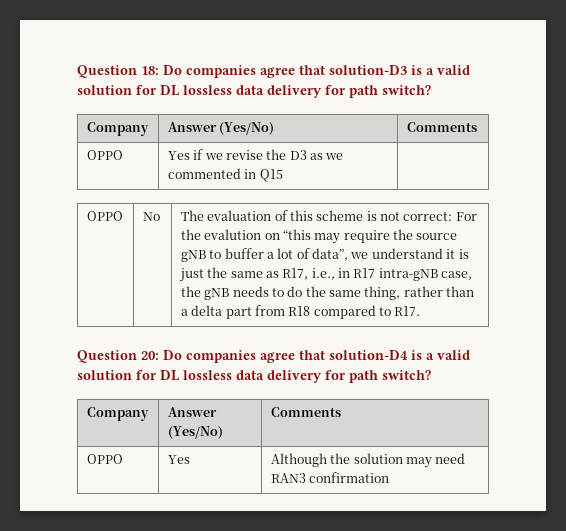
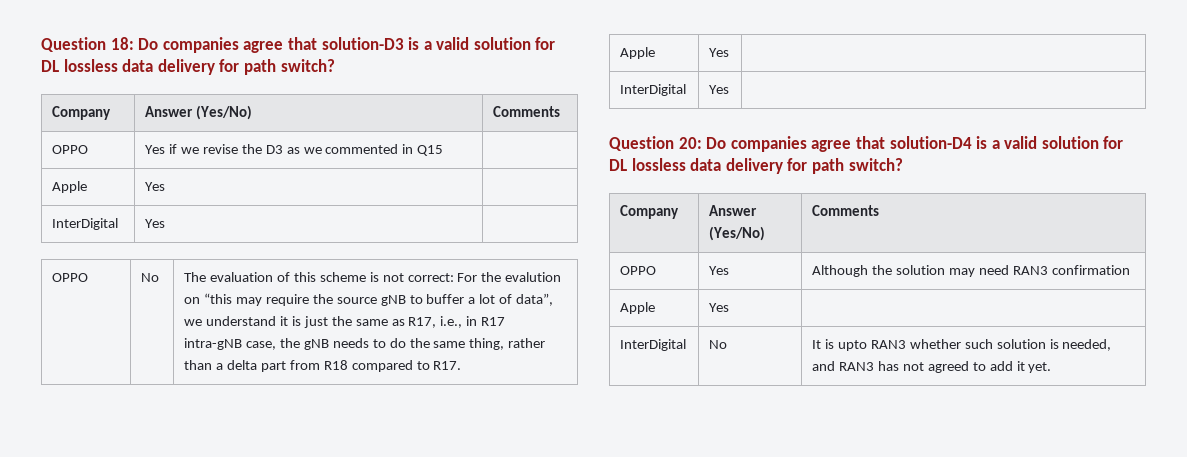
  OPPO | Yes if we revise the D3 as we commented in Q15 |
+ Apple | Yes |
+ InterDigital | Yes |
  The evaluation of this scheme is not correct: For the evalution on “this may require the source gNB to buffer a lot of data”, we understand it is just the same as R17, i.e., in R17 intra-gNB case, the gNB needs to do the same thing, rather than a delta part from R18 compared to R17.
+ Apple | Yes |
+ InterDigital | Yes |
  OPPO | Yes | Although the solution may need RAN3 confirmation
+ Apple | Yes |
+ InterDigital | No | It is upto RAN3 whether such solution is needed, and RAN3 has not agreed to add it yet.

